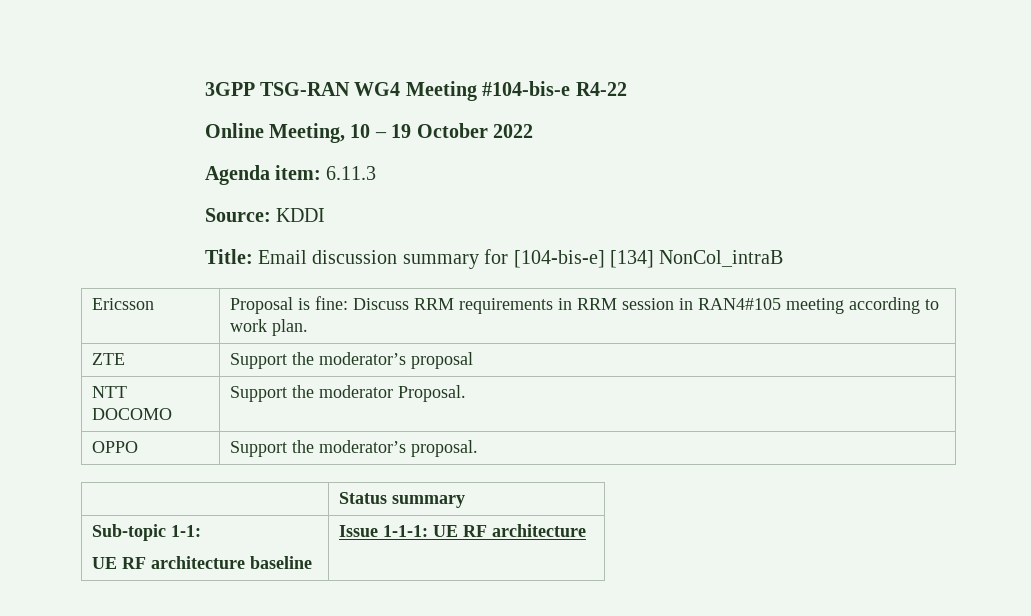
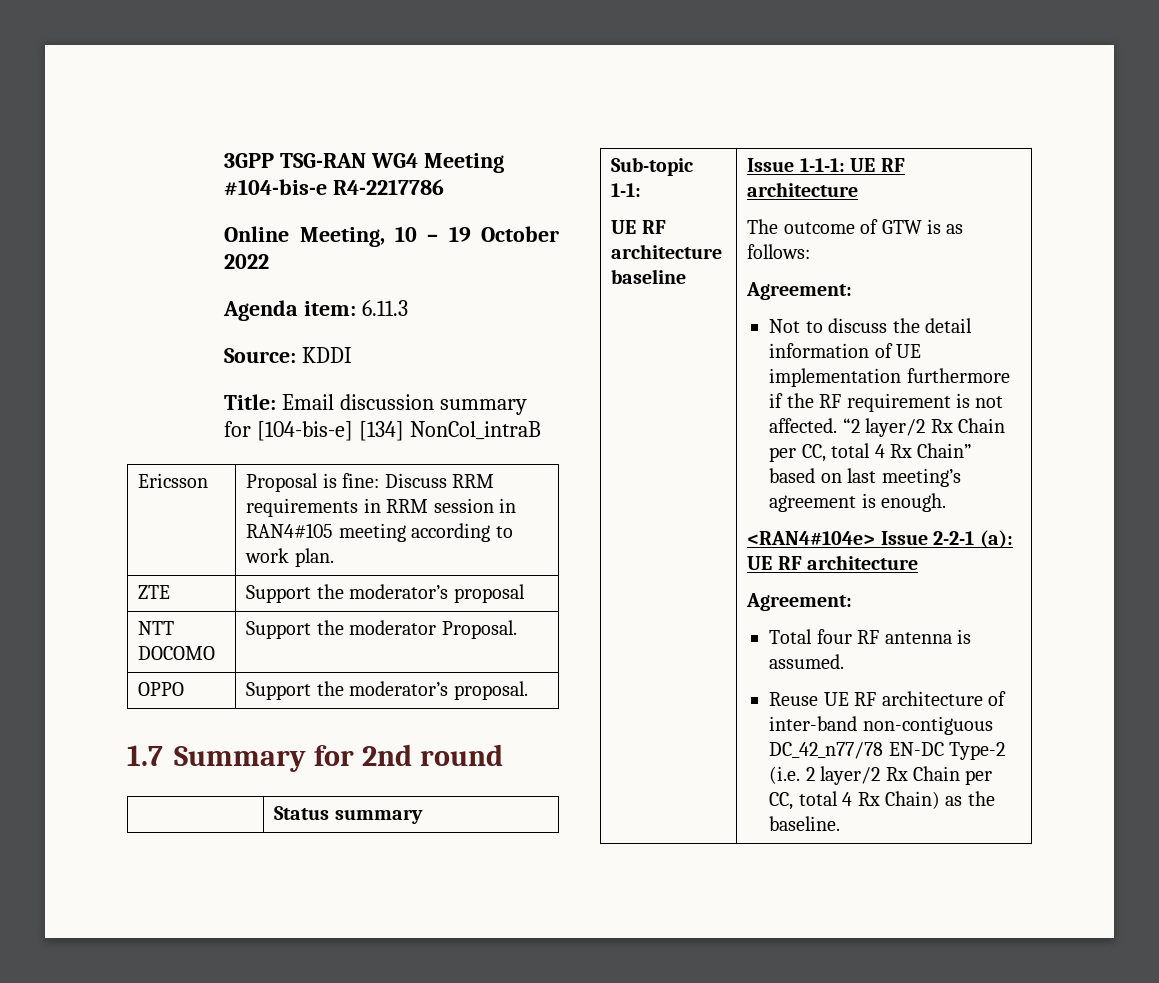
- 3GPP TSG-RAN WG4 Meeting #104-bis-e R4-22
+ 3GPP TSG-RAN WG4 Meeting #104-bis-e R4-2217786
+ 1.7 Summary for 2nd round
+ The outcome of GTW is as follows:
+ Agreement:
+ Not to discuss the detail information of UE implementation furthermore if the RF requirement is not affected. “2 layer/2 Rx Chain per CC, total 4 Rx Chain” based on last meeting’s agreement is enough.
+ <RAN4#104e> Issue 2-2-1 (a): UE RF architecture
+ Agreement:
+ Total four RF antenna is assumed.
+ Reuse UE RF architecture of inter-band non-contiguous DC_42_n77/78 EN-DC Type-2 (i.e. 2 layer/2 Rx Chain per CC, total 4 Rx Chain) as the baseline.

